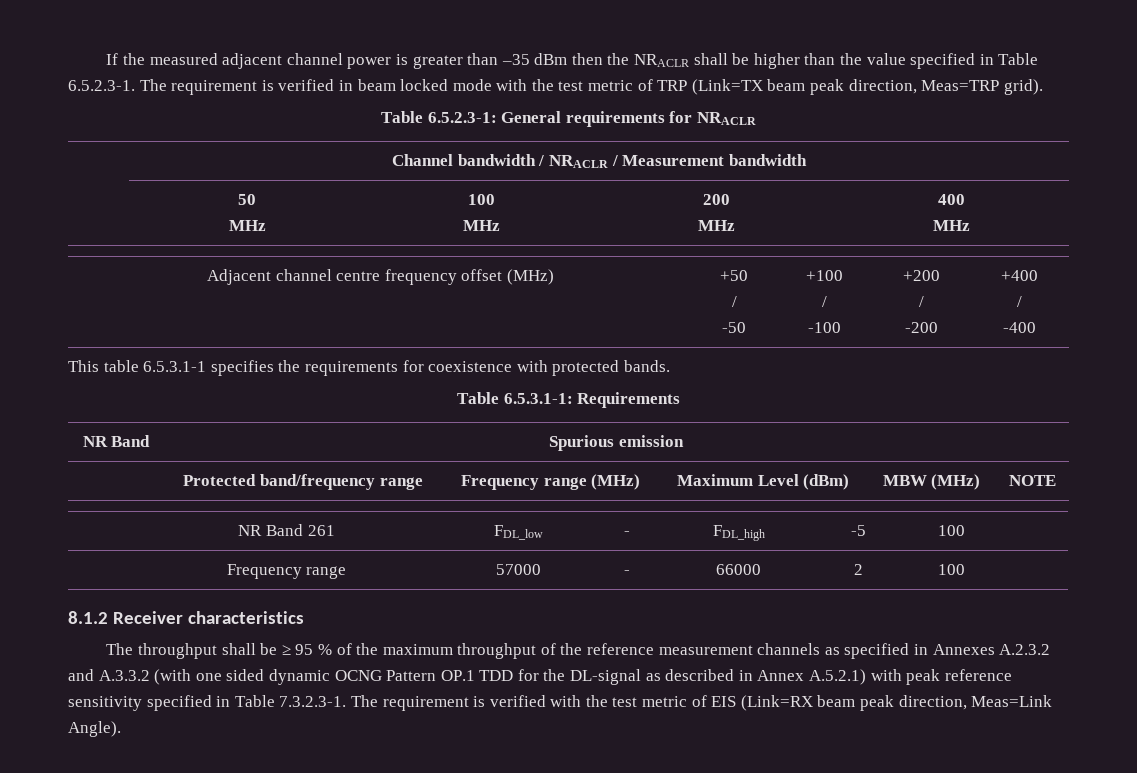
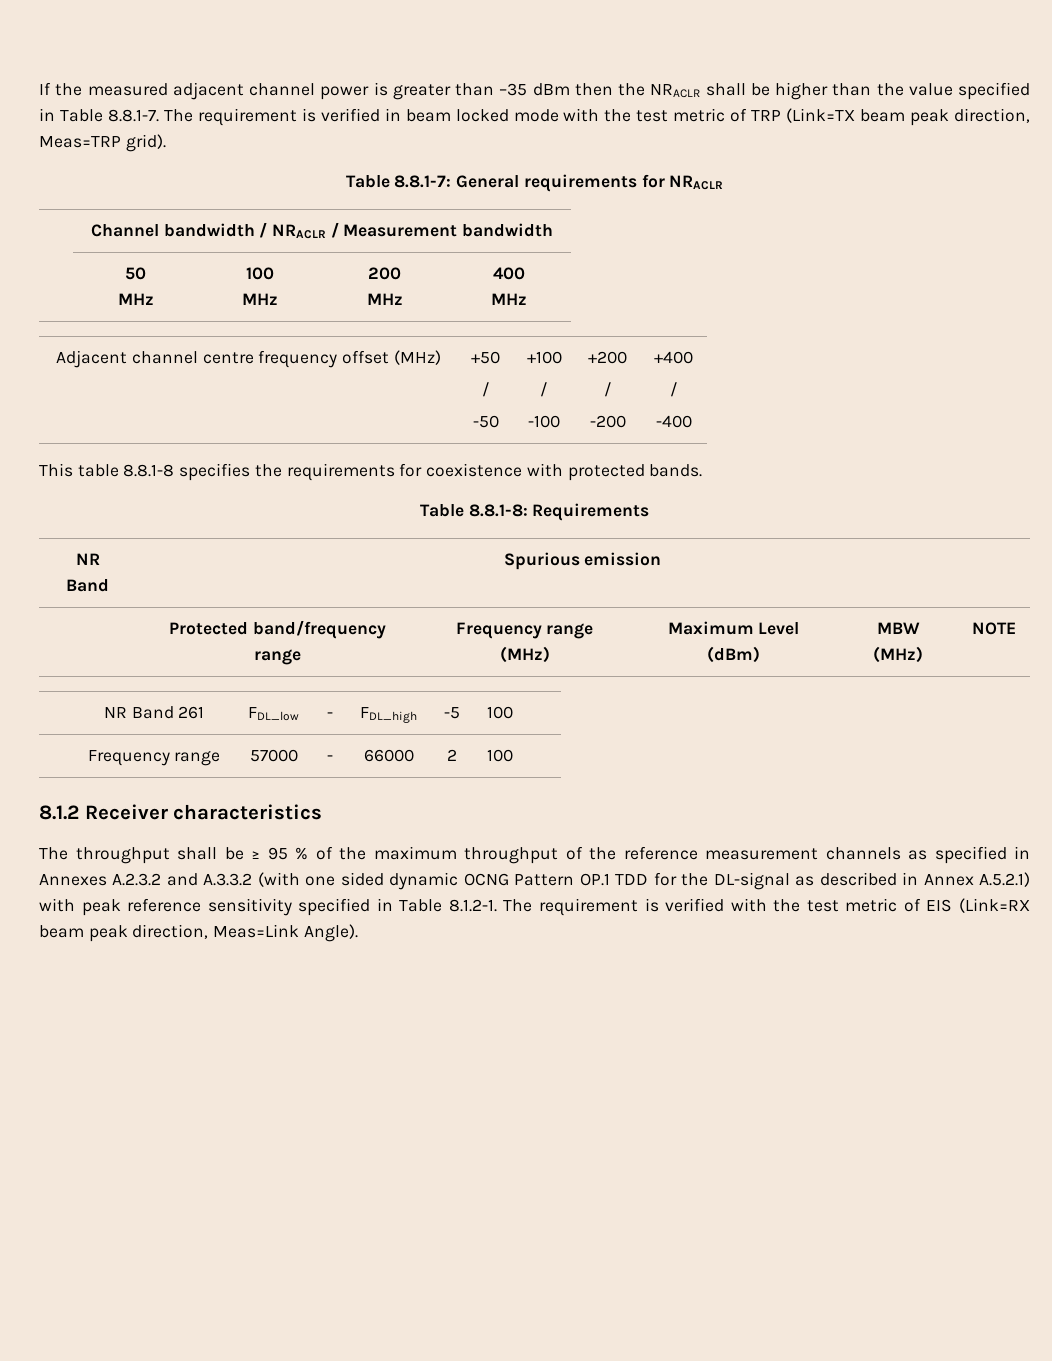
- If the measured adjacent channel power is greater than –35 dBm then the NRACLR shall be higher than the value specified in Table 6.5.2.3-1. The requirement is verified in beam locked mode with the test metric of TRP (Link=TX beam peak direction, Meas=TRP grid).
+ If the measured adjacent channel power is greater than –35 dBm then the NRACLR shall be higher than the value specified in Table 8.8.1-7. The requirement is verified in beam locked mode with the test metric of TRP (Link=TX beam peak direction, Meas=TRP grid).
- Table 6.5.2.3-1: General requirements for NRACLR
+ Table 8.8.1-7: General requirements for NRACLR
- This table 6.5.3.1-1 specifies the requirements for coexistence with protected bands.
+ This table 8.8.1-8 specifies the requirements for coexistence with protected bands.
- Table 6.5.3.1-1: Requirements
+ Table 8.8.1-8: Requirements
- The throughput shall be ≥ 95 % of the maximum throughput of the reference measurement channels as specified in Annexes A.2.3.2 and A.3.3.2 (with one sided dynamic OCNG Pattern OP.1 TDD for the DL-signal as described in Annex A.5.2.1) with peak reference sensitivity specified in Table 7.3.2.3-1. The requirement is verified with the test metric of EIS (Link=RX beam peak direction, Meas=Link Angle).
+ The throughput shall be ≥ 95 % of the maximum throughput of the reference measurement channels as specified in Annexes A.2.3.2 and A.3.3.2 (with one sided dynamic OCNG Pattern OP.1 TDD for the DL-signal as described in Annex A.5.2.1) with peak reference sensitivity specified in Table 8.1.2-1. The requirement is verified with the test metric of EIS (Link=RX beam peak direction, Meas=Link Angle).

